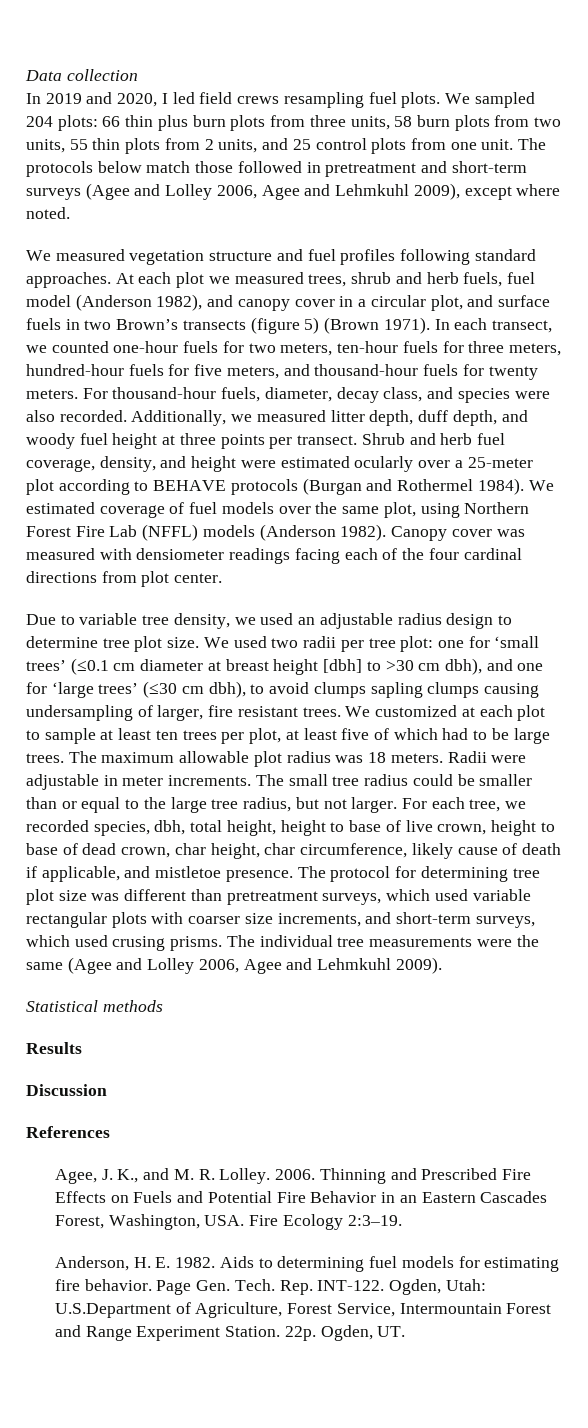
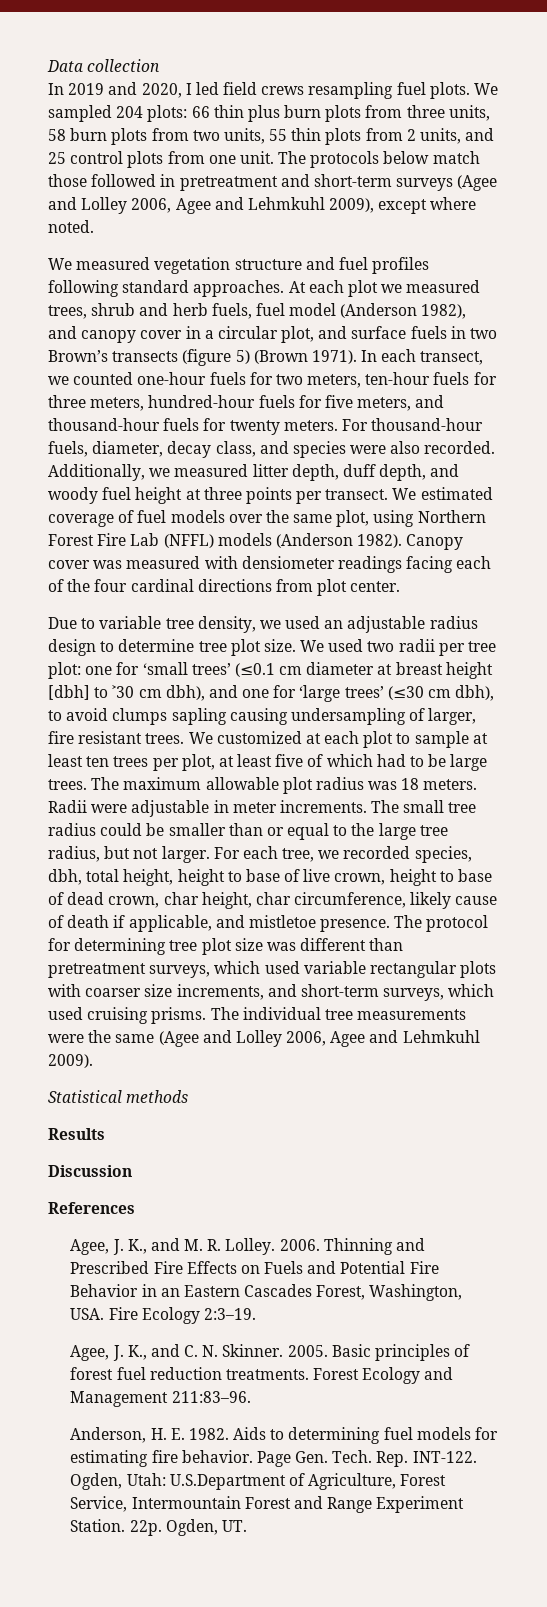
- Shrub and herb fuel coverage, density, and height were estimated ocularly over a 25-meter plot according to BEHAVE protocols (Burgan and Rothermel 1984).
- We used two radii per tree plot: one for ‘small trees’ (≤0.1 cm diameter at breast height [dbh] to ˃30 cm dbh), and one for ‘large trees’ (≤30 cm dbh), to avoid clumps sapling clumps causing undersampling of larger, fire resistant trees.
+ We used two radii per tree plot: one for ‘small trees’ (≤0.1 cm diameter at breast height [dbh] to ˃30 cm dbh), and one for ‘large trees’ (≤30 cm dbh), to avoid clumps sapling causing undersampling of larger, fire resistant trees.
- The protocol for determining tree plot size was different than pretreatment surveys, which used variable rectangular plots with coarser size increments, and short-term surveys, which used crusing prisms.
+ The protocol for determining tree plot size was different than pretreatment surveys, which used variable rectangular plots with coarser size increments, and short-term surveys, which used cruising prisms.
+ Agee, J. K., and C. N. Skinner. 2005. Basic principles of forest fuel reduction treatments. Forest Ecology and Management 211:83–96.

